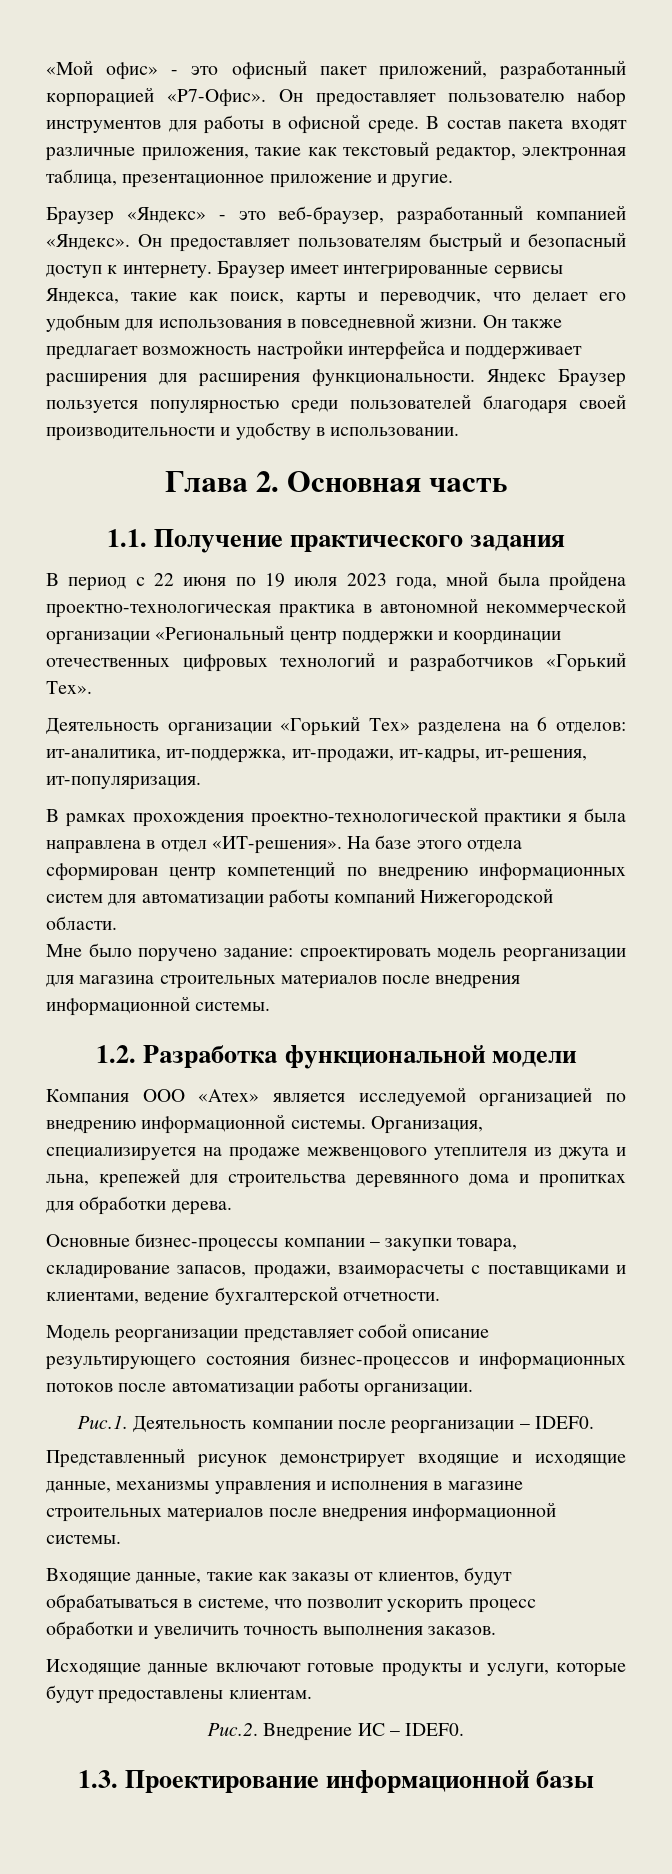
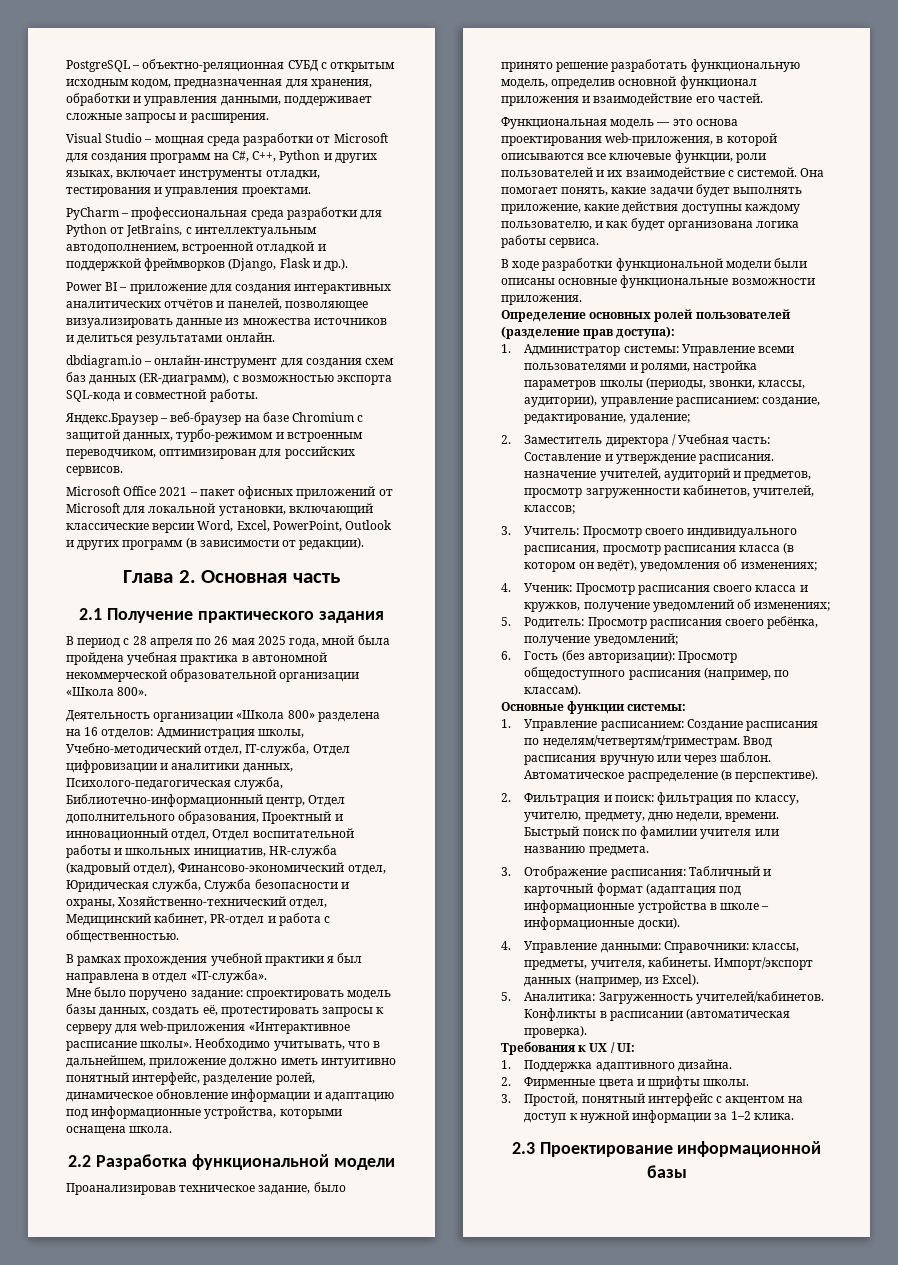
- «Мой офис» - это офисный пакет приложений, разработанный корпорацией «Р7-Офис». Он предоставляет пользователю набор инструментов для работы в офисной среде. В состав пакета входят различные приложения, такие как текстовый редактор, электронная таблица, презентационное приложение и другие.
- Браузер «Яндекс» - это веб-браузер, разработанный компанией «Яндекс». Он предоставляет пользователям быстрый и безопасный доступ к интернету. Браузер имеет интегрированные сервисы Яндекса, такие как поиск, карты и переводчик, что делает его удобным для использования в повседневной жизни. Он также предлагает возможность настройки интерфейса и поддерживает расширения для расширения функциональности. Яндекс Браузер пользуется популярностью среди пользователей благодаря своей производительности и удобству в использовании.
+ PostgreSQL – объектно-реляционная СУБД с открытым исходным кодом, предназначенная для хранения, обработки и управления данными, поддерживает сложные запросы и расширения.
+ Visual Studio – мощная среда разработки от Microsoft для создания программ на C#, C++, Python и других языках, включает инструменты отладки, тестирования и управления проектами.
+ PyCharm – профессиональная среда разработки для Python от JetBrains, с интеллектуальным автодополнением, встроенной отладкой и поддержкой фреймворков (Django, Flask и др.).
+ Power BI – приложение для создания интерактивных аналитических отчётов и панелей, позволяющее визуализировать данные из множества источников и делиться результатами онлайн.
+ dbdiagram.io – онлайн-инструмент для создания схем баз данных (ER-диаграмм), с возможностью экспорта SQL-кода и совместной работы.
+ Яндекс.Браузер – веб-браузер на базе Chromium с защитой данных, турбо-режимом и встроенным переводчиком, оптимизирован для российских сервисов.
+ Microsoft Office 2021 – пакет офисных приложений от Microsoft для локальной установки, включающий классические версии Word, Excel, PowerPoint, Outlook и других программ (в зависимости от редакции).
- 1.1. Получение практического задания
+ 2.1 Получение практического задания
- В период с 22 июня по 19 июля 2023 года, мной была пройдена проектно-технологическая практика в автономной некоммерческой организации «Региональный центр поддержки и координации отечественных цифровых технологий и разработчиков «Горький Тех».
- Деятельность организации «Горький Тех» разделена на 6 отделов: ит-аналитика, ит-поддержка, ит-продажи, ит-кадры, ит-решения, ит-популяризация.
+ В период с 28 апреля по 26 мая 2025 года, мной была пройдена учебная практика в автономной некоммерческой образовательной организации «Школа 800».
+ Деятельность организации «Школа 800» разделена на 16 отделов: Администрация школы, Учебно-методический отдел, IT-служба, Отдел цифровизации и аналитики данных, Психолого-педагогическая служба, Библиотечно-информационный центр, Отдел дополнительного образования, Проектный и инновационный отдел, Отдел воспитательной работы и школьных инициатив, HR-служба (кадровый отдел), Финансово-экономический отдел, Юридическая служба, Служба безопасности и охраны, Хозяйственно-технический отдел, Медицинский кабинет, PR-отдел и работа с общественностью.
- В рамках прохождения проектно-технологической практики я была направлена в отдел «ИТ-решения». На базе этого отдела сформирован центр компетенций по внедрению информационных систем для автоматизации работы компаний Нижегородской области.
+ В рамках прохождения учебной практики я был направлена в отдел «IT-служба».
- Мне было поручено задание: спроектировать модель реорганизации для магазина строительных материалов после внедрения информационной системы.
- 1.2. Разработка функциональной модели
- Компания ООО «Атех» является исследуемой организацией по внедрению информационной системы. Организация, специализируется на продаже межвенцового утеплителя из джута и льна, крепежей для строительства деревянного дома и пропитках для обработки дерева.
- Основные бизнес-процессы компании – закупки товара, складирование запасов, продажи, взаиморасчеты с поставщиками и клиентами, ведение бухгалтерской отчетности.
- Модель реорганизации представляет собой описание результирующего состояния бизнес-процессов и информационных потоков после автоматизации работы организации.
- Рис.1. Деятельность компании после реорганизации – IDEF0.
- Представленный рисунок демонстрирует входящие и исходящие данные, механизмы управления и исполнения в магазине строительных материалов после внедрения информационной системы.
- Входящие данные, такие как заказы от клиентов, будут обрабатываться в системе, что позволит ускорить процесс обработки и увеличить точность выполнения заказов.
- Исходящие данные включают готовые продукты и услуги, которые будут предоставлены клиентам.
- Рис.2. Внедрение ИС – IDEF0.
- 1.3. Проектирование информационной базы
+ Мне было поручено задание: спроектировать модель базы данных, создать её, протестировать запросы к серверу для web-приложения «Интерактивное расписание школы». Необходимо учитывать, что в дальнейшем, приложение должно иметь интуитивно понятный интерфейс, разделение ролей, динамическое обновление информации и адаптацию под информационные устройства, которыми оснащена школа.
+ 2.2 Разработка функциональной модели
+ Проанализировав техническое задание, было принято решение разработать функциональную модель, определив основной функционал приложения и взаимодействие его частей.
+ Функциональная модель — это основа проектирования web-приложения, в которой описываются все ключевые функции, роли пользователей и их взаимодействие с системой. Она помогает понять, какие задачи будет выполнять приложение, какие действия доступны каждому пользователю, и как будет организована логика работы сервиса.
+ В ходе разработки функциональной модели были описаны основные функциональные возможности приложения.
+ Определение основных ролей пользователей (разделение прав доступа):
+ 1. Администратор системы: Управление всеми пользователями и ролями, настройка параметров школы (периоды, звонки, классы, аудитории), управление расписанием: создание, редактирование, удаление;
+ 2. Заместитель директора / Учебная часть: Составление и утверждение расписания. назначение учителей, аудиторий и предметов, просмотр загруженности кабинетов, учителей, классов;
+ 3. Учитель: Просмотр своего индивидуального расписания, просмотр расписания класса (в котором он ведёт), уведомления об изменениях;
+ 4. Ученик: Просмотр расписания своего класса и кружков, получение уведомлений об изменениях;
+ 5. Родитель: Просмотр расписания своего ребёнка, получение уведомлений;
+ 6. Гость (без авторизации): Просмотр общедоступного расписания (например, по классам).
+ Основные функции системы:
+ 1. Управление расписанием: Создание расписания по неделям/четвертям/триместрам. Ввод расписания вручную или через шаблон. Автоматическое распределение (в перспективе).
+ 2. Фильтрация и поиск: фильтрация по классу, учителю, предмету, дню недели, времени. Быстрый поиск по фамилии учителя или названию предмета.
+ 3. Отображение расписания: Табличный и карточный формат (адаптация под информационные устройства в школе – информационные доски).
+ 4. Управление данными: Справочники: классы, предметы, учителя, кабинеты. Импорт/экспорт данных (например, из Excel).
+ 5. Аналитика: Загруженность учителей/кабинетов. Конфликты в расписании (автоматическая проверка).
+ Требования к UX / UI:
+ 1. Поддержка адаптивного дизайна.
+ 2. Фирменные цвета и шрифты школы.
+ 3. Простой, понятный интерфейс с акцентом на доступ к нужной информации за 1–2 клика.
+ 2.3 Проектирование информационной базы

